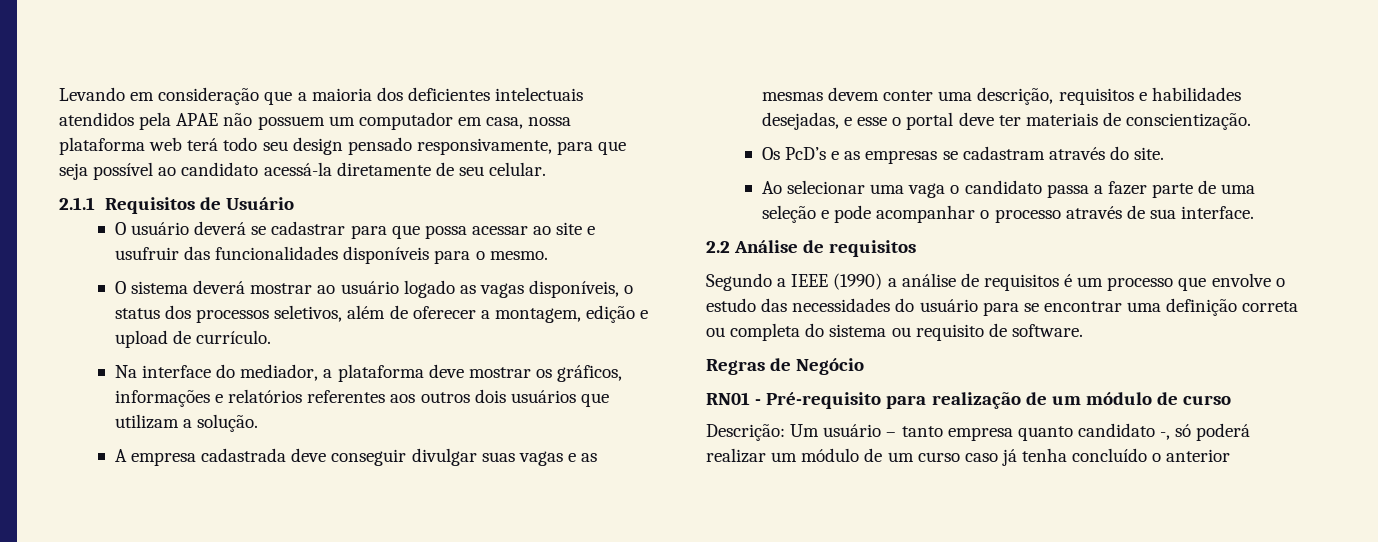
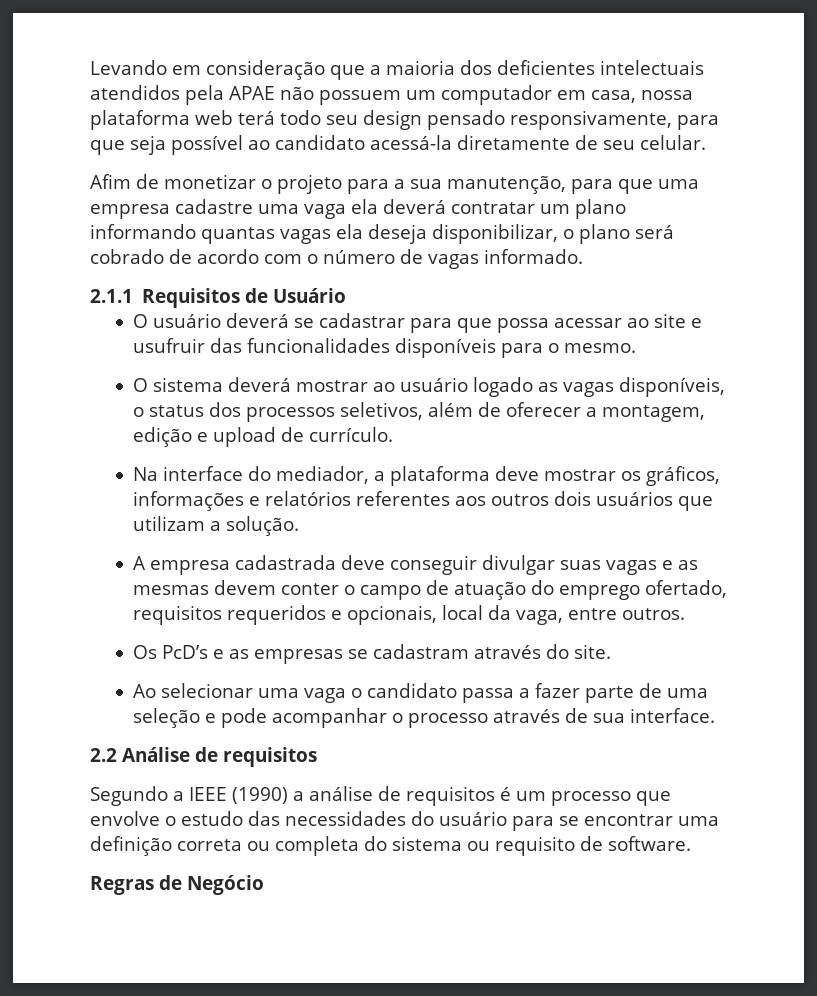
+ Afim de monetizar o projeto para a sua manutenção, para que uma empresa cadastre uma vaga ela deverá contratar um plano informando quantas vagas ela deseja disponibilizar, o plano será cobrado de acordo com o número de vagas informado.
- A empresa cadastrada deve conseguir divulgar suas vagas e as mesmas devem conter uma descrição, requisitos e habilidades desejadas, e esse o portal deve ter materiais de conscientização.
+ A empresa cadastrada deve conseguir divulgar suas vagas e as mesmas devem conter o campo de atuação do emprego ofertado, requisitos requeridos e opcionais, local da vaga, entre outros.
- RN01 - Pré-requisito para realização de um módulo de curso
- Descrição: Um usuário – tanto empresa quanto candidato -, só poderá realizar um módulo de um curso caso já tenha concluído o anterior

